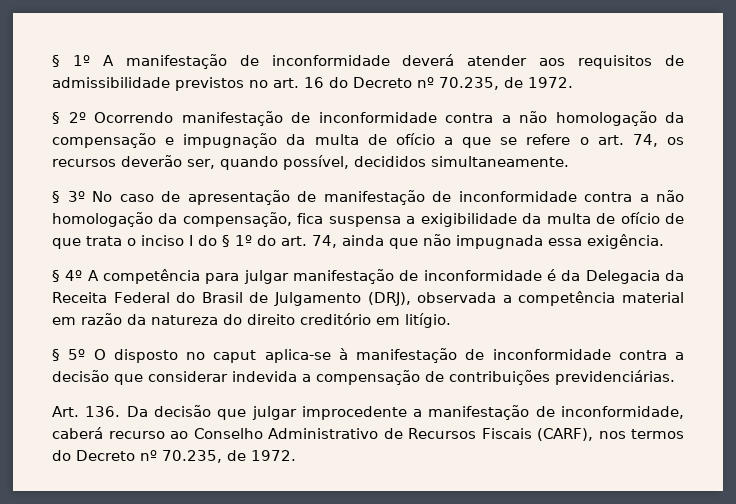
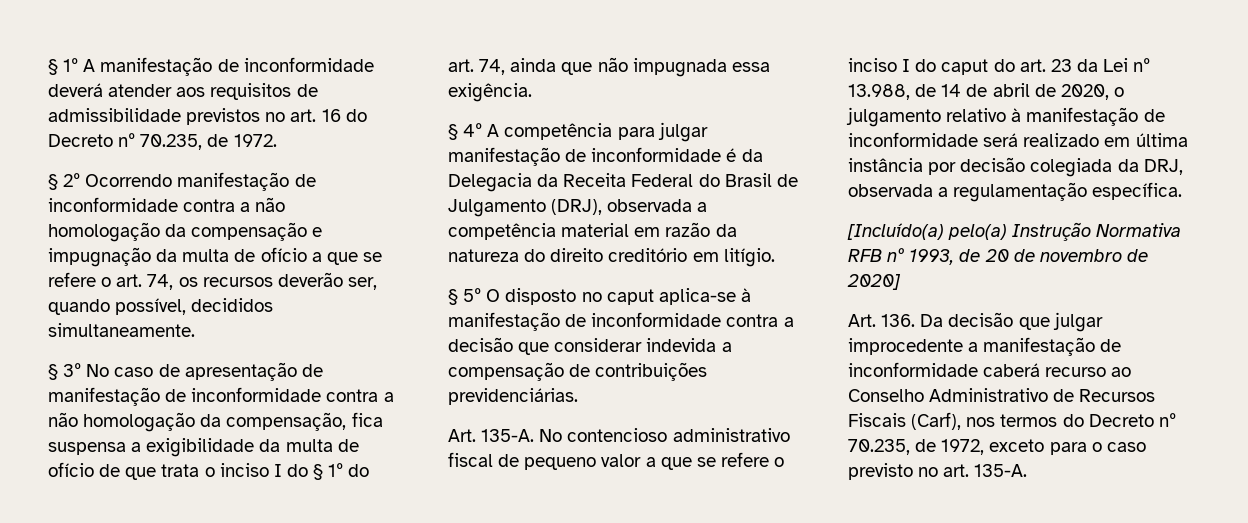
+ Art. 135-A. No contencioso administrativo fiscal de pequeno valor a que se refere o inciso I do caput do art. 23 da Lei nº 13.988, de 14 de abril de 2020, o julgamento relativo à manifestação de inconformidade será realizado em última instância por decisão colegiada da DRJ, observada a regulamentação específica.
+ [Incluído(a) pelo(a) Instrução Normativa RFB nº 1993, de 20 de novembro de 2020]
- Art. 136. Da decisão que julgar improcedente a manifestação de inconformidade, caberá recurso ao Conselho Administrativo de Recursos Fiscais (CARF), nos termos do Decreto nº 70.235, de 1972.
+ Art. 136. Da decisão que julgar improcedente a manifestação de inconformidade caberá recurso ao Conselho Administrativo de Recursos Fiscais (Carf), nos termos do Decreto nº 70.235, de 1972, exceto para o caso previsto no art. 135-A.

